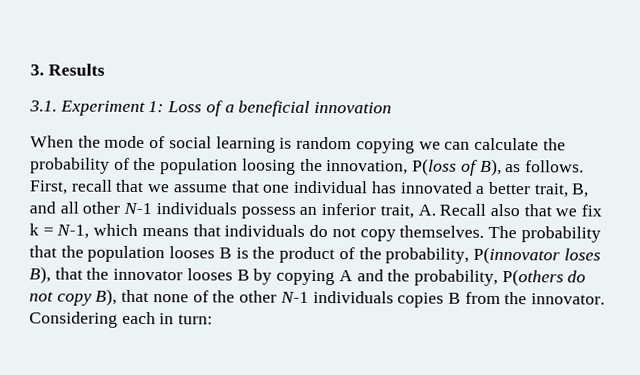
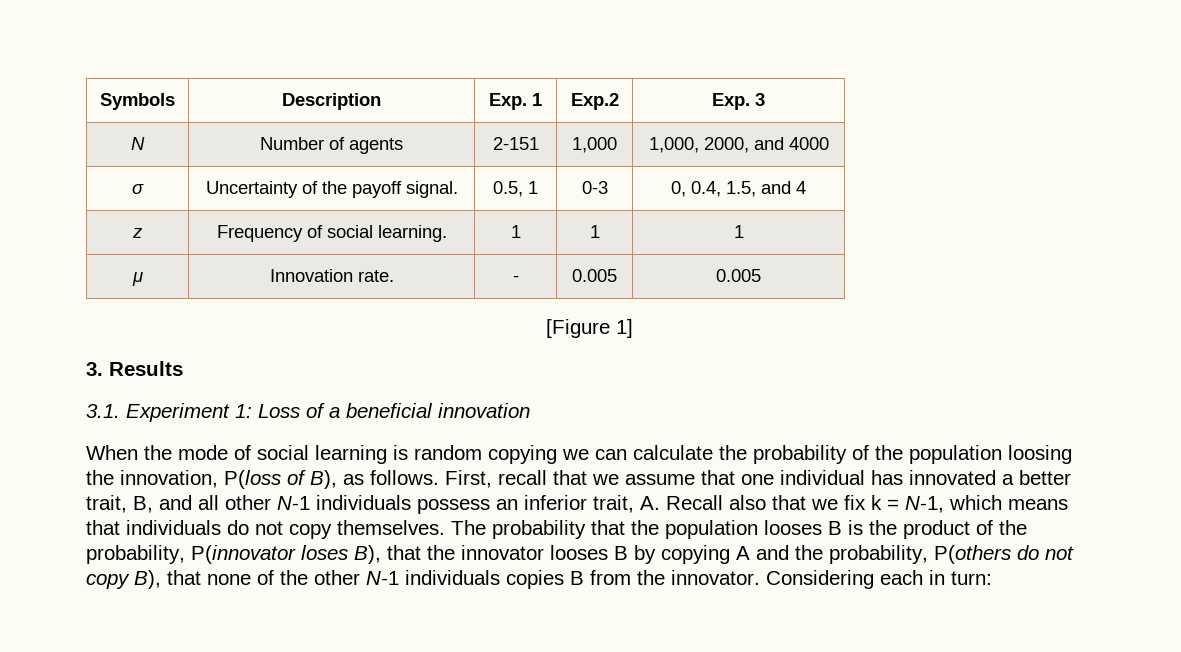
+ Symbols | Description | Exp. 1 | Exp.2 | Exp. 3
+ N | Number of agents | 2-151 | 1,000 | 1,000, 2000, and 4000
+ σ | Uncertainty of the payoff signal. | 0.5, 1 | 0-3 | 0, 0.4, 1.5, and 4
+ z | Frequency of social learning. | 1 | 1 | 1
+ μ | Innovation rate. | - | 0.005 | 0.005
+ [Figure 1]

